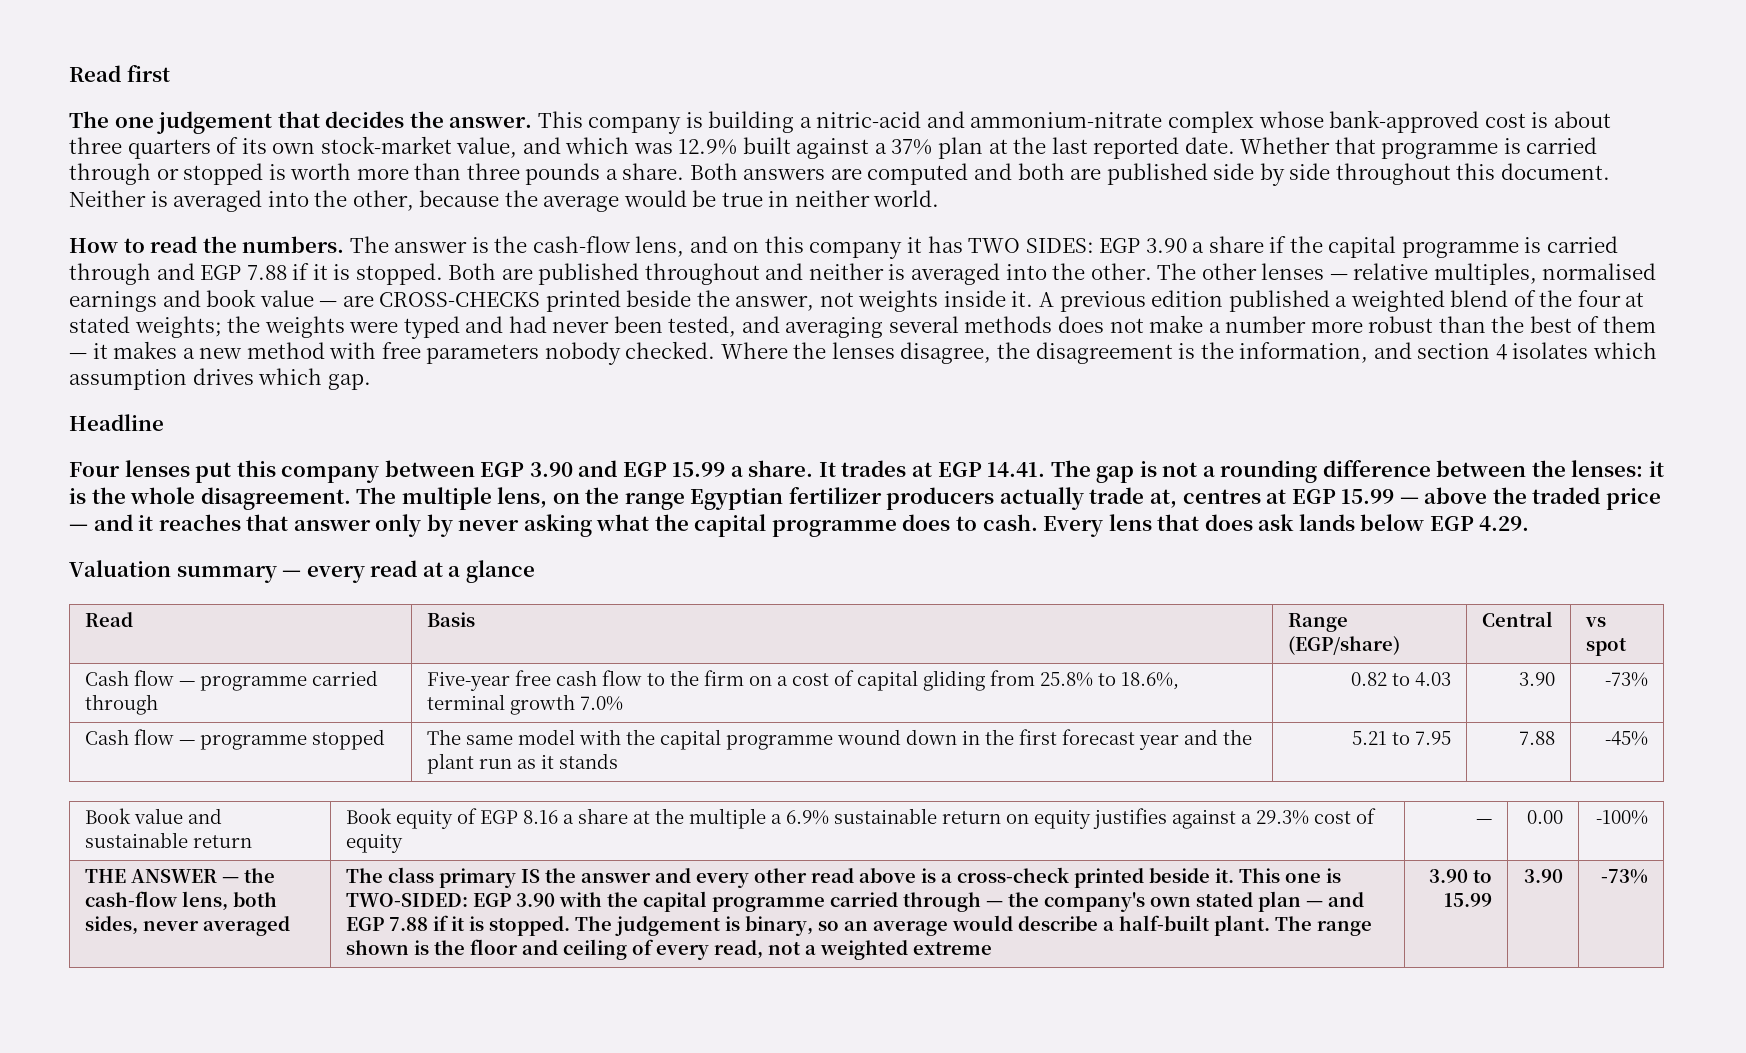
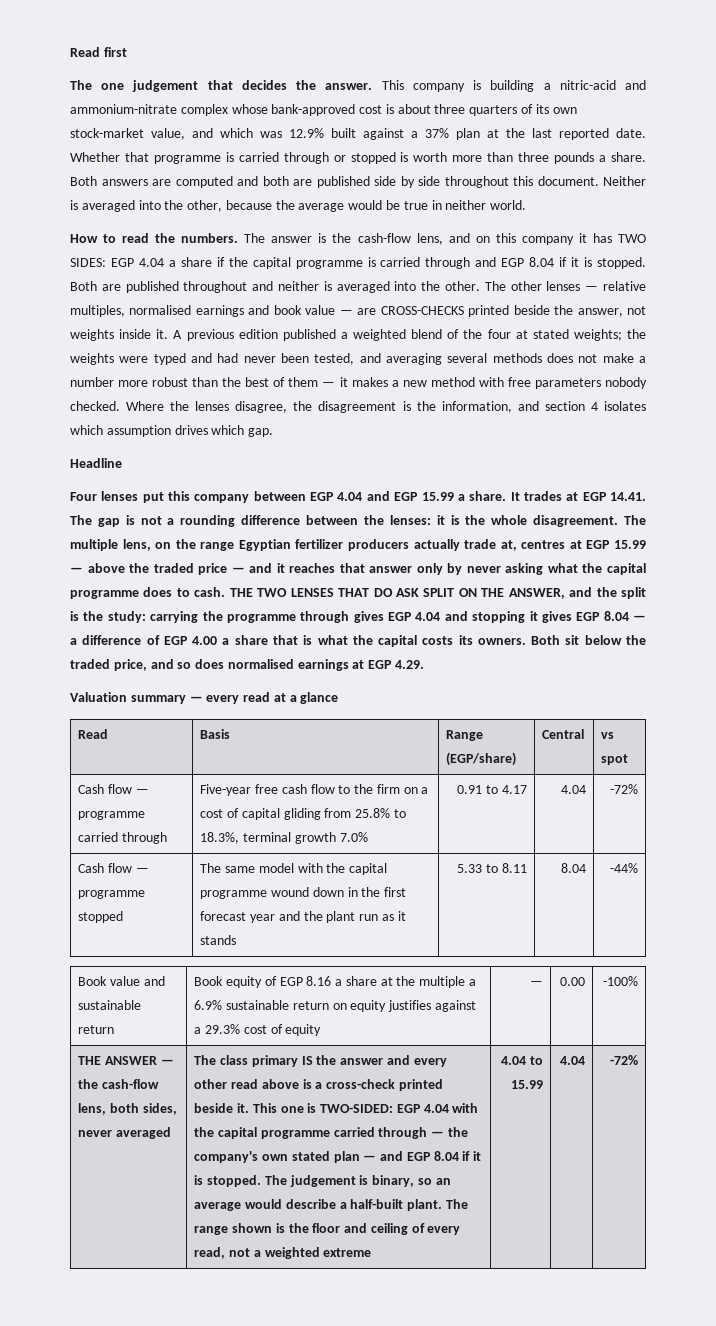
- The answer is the cash-flow lens, and on this company it has TWO SIDES: EGP 3.90 a share if the capital programme is carried through and EGP 7.88 if it is stopped.
+ The answer is the cash-flow lens, and on this company it has TWO SIDES: EGP 4.04 a share if the capital programme is carried through and EGP 8.04 if it is stopped.
- Four lenses put this company between EGP 3.90 and EGP 15.99 a share.
+ Four lenses put this company between EGP 4.04 and EGP 15.99 a share.
- Every lens that does ask lands below EGP 4.29.
+ THE TWO LENSES THAT DO ASK SPLIT ON THE ANSWER, and the split is the study: carrying the programme through gives EGP 4.04 and stopping it gives EGP 8.04 — a difference of EGP 4.00 a share that is what the capital costs its owners. Both sit below the traded price, and so does normalised earnings at EGP 4.29.
- Cash flow — programme carried through | Five-year free cash flow to the firm on a cost of capital gliding from 25.8% to 18.6%, terminal growth 7.0% | 0.82 to 4.03 | 3.90 | -73%
+ Cash flow — programme carried through | Five-year free cash flow to the firm on a cost of capital gliding from 25.8% to 18.3%, terminal growth 7.0% | 0.91 to 4.17 | 4.04 | -72%
- Cash flow — programme stopped | The same model with the capital programme wound down in the first forecast year and the plant run as it stands | 5.21 to 7.95 | 7.88 | -45%
+ Cash flow — programme stopped | The same model with the capital programme wound down in the first forecast year and the plant run as it stands | 5.33 to 8.11 | 8.04 | -44%
- This one is TWO-SIDED: EGP 3.90 with the capital programme carried through — the company's own stated plan — and EGP 7.88 if it is stopped.
+ This one is TWO-SIDED: EGP 4.04 with the capital programme carried through — the company's own stated plan — and EGP 8.04 if it is stopped.
- 3.90 to 15.99 | 3.90 | -73%
+ 4.04 to 15.99 | 4.04 | -72%

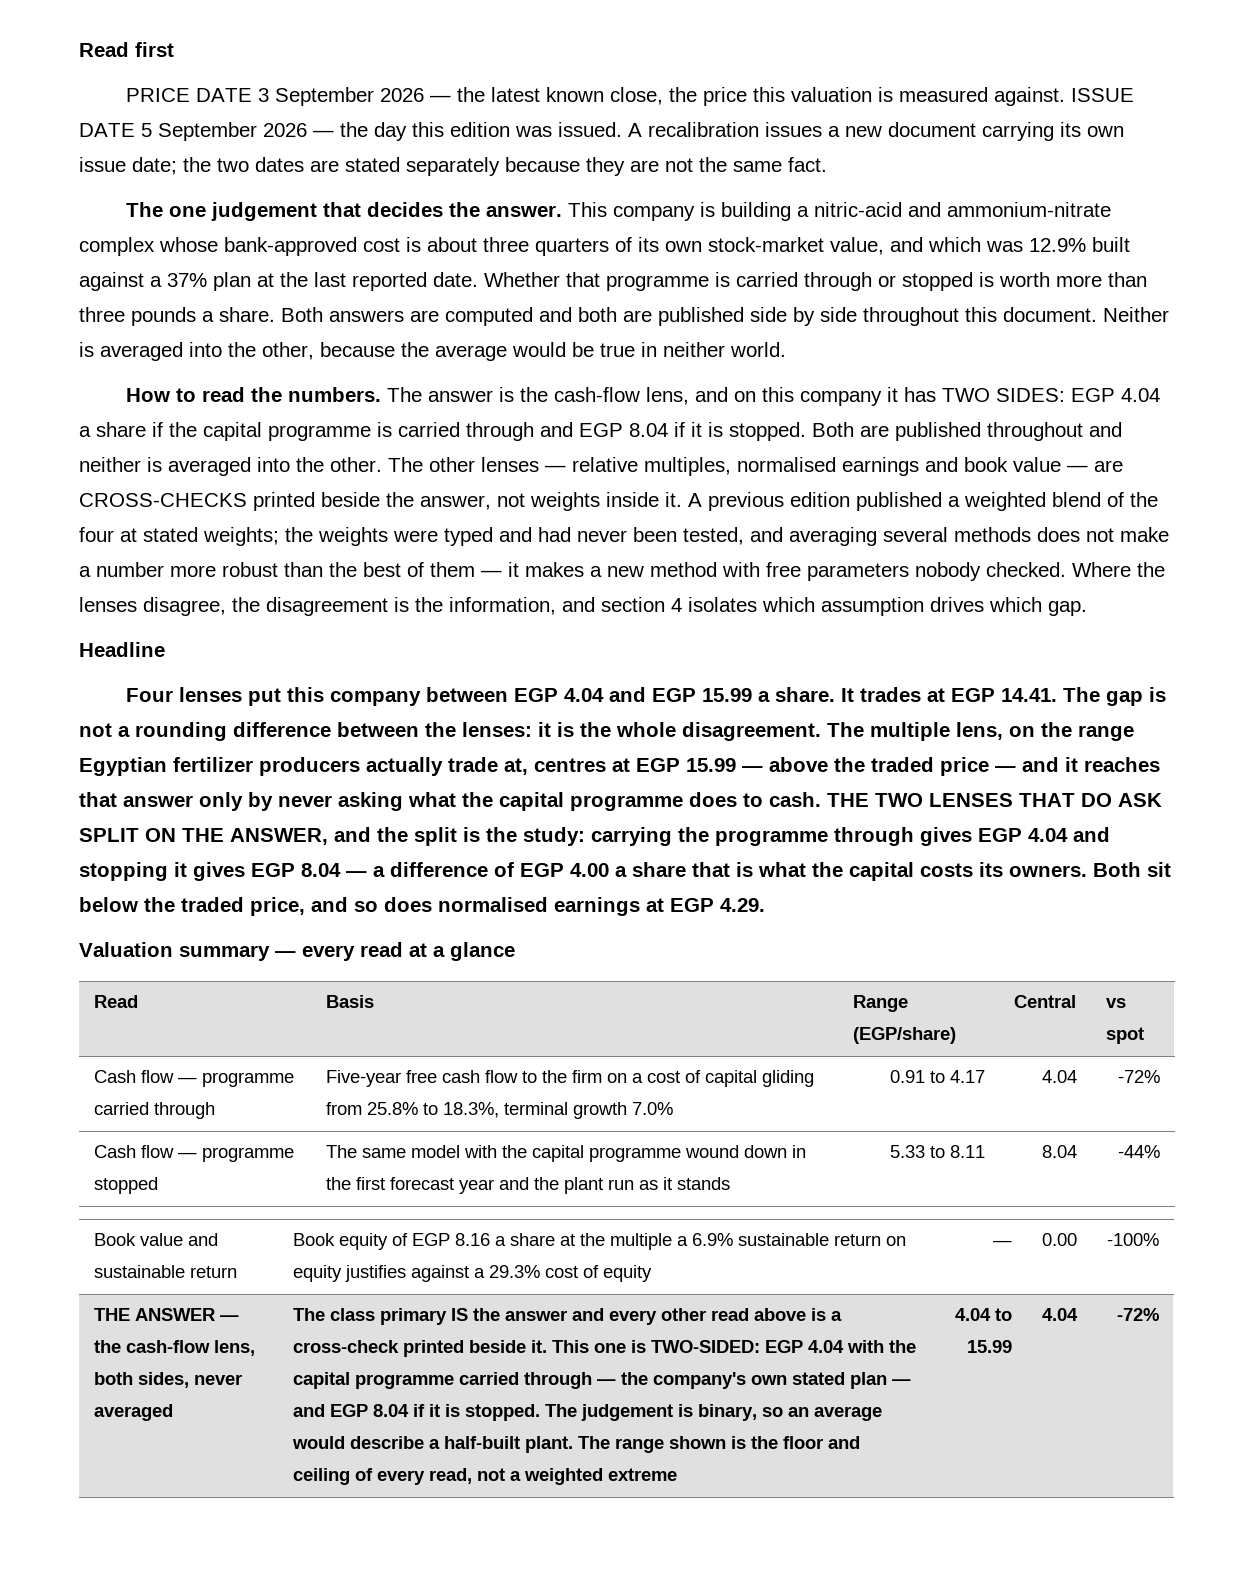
+ PRICE DATE 3 September 2026 — the latest known close, the price this valuation is measured against. ISSUE DATE 5 September 2026 — the day this edition was issued. A recalibration issues a new document carrying its own issue date; the two dates are stated separately because they are not the same fact.

